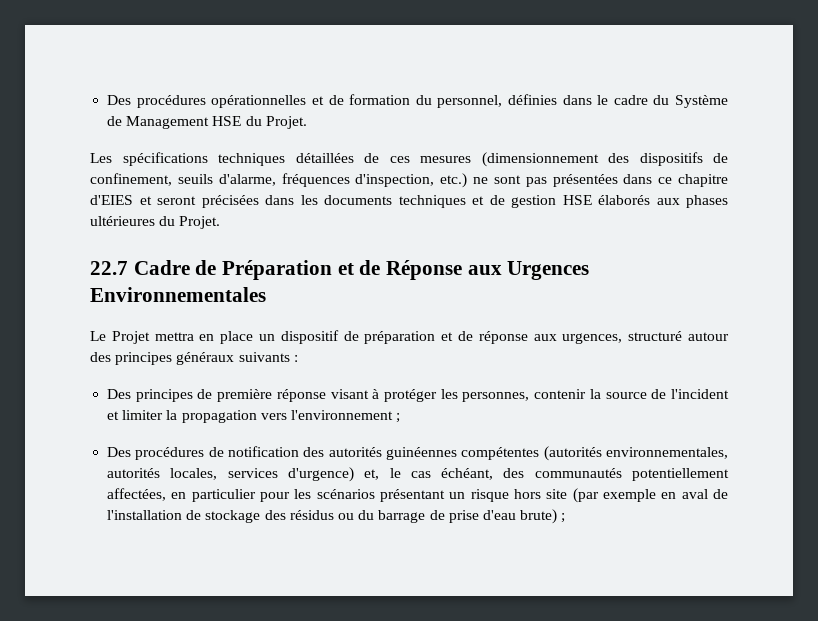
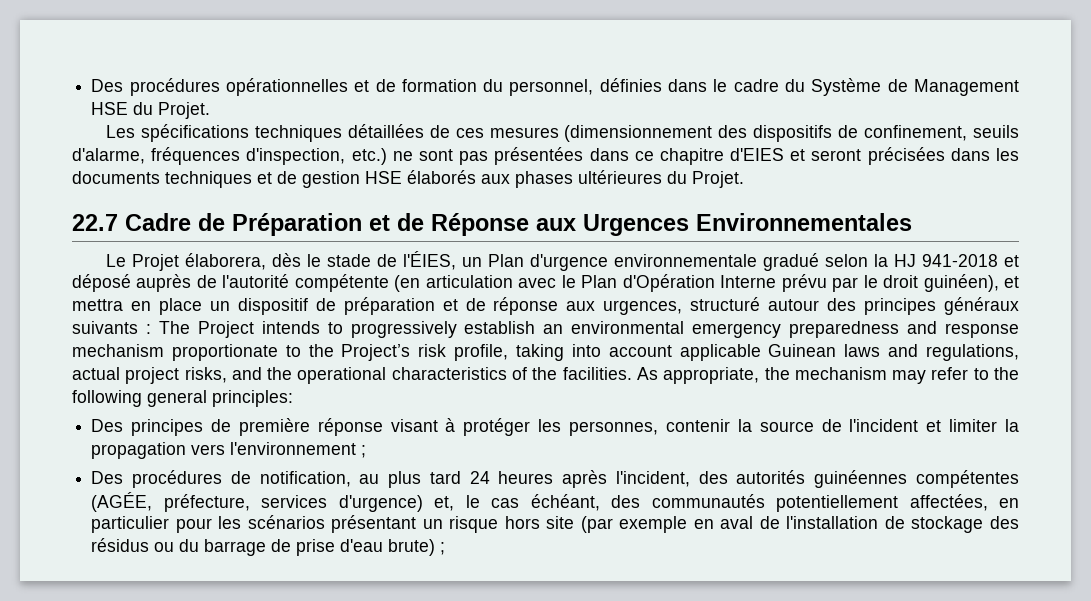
- Le Projet mettra en place un dispositif de préparation et de réponse aux urgences, structuré autour des principes généraux suivants :
+ Le Projet élaborera, dès le stade de l'ÉIES, un Plan d'urgence environnementale gradué selon la HJ 941-2018 et déposé auprès de l'autorité compétente (en articulation avec le Plan d'Opération Interne prévu par le droit guinéen), et mettra en place un dispositif de préparation et de réponse aux urgences, structuré autour des principes généraux suivants : The Project intends to progressively establish an environmental emergency preparedness and response mechanism proportionate to the Project’s risk profile, taking into account applicable Guinean laws and regulations, actual project risks, and the operational characteristics of the facilities. As appropriate, the mechanism may refer to the following general principles:
- Des procédures de notification des autorités guinéennes compétentes (autorités environnementales, autorités locales, services d'urgence) et, le cas échéant, des communautés potentiellement affectées, en particulier pour les scénarios présentant un risque hors site (par exemple en aval de l'installation de stockage des résidus ou du barrage de prise d'eau brute) ;
+ Des procédures de notification, au plus tard 24 heures après l'incident, des autorités guinéennes compétentes (AGÉE, préfecture, services d'urgence) et, le cas échéant, des communautés potentiellement affectées, en particulier pour les scénarios présentant un risque hors site (par exemple en aval de l'installation de stockage des résidus ou du barrage de prise d'eau brute) ;

